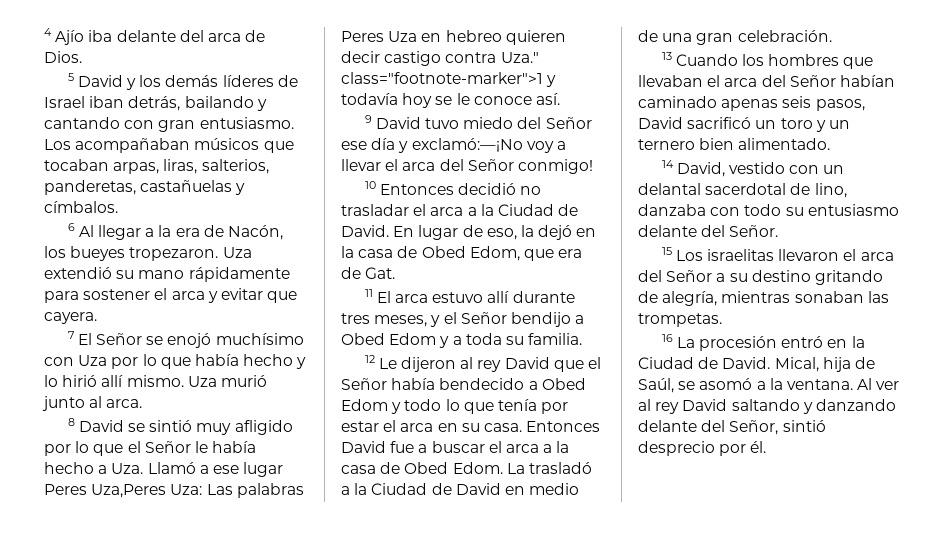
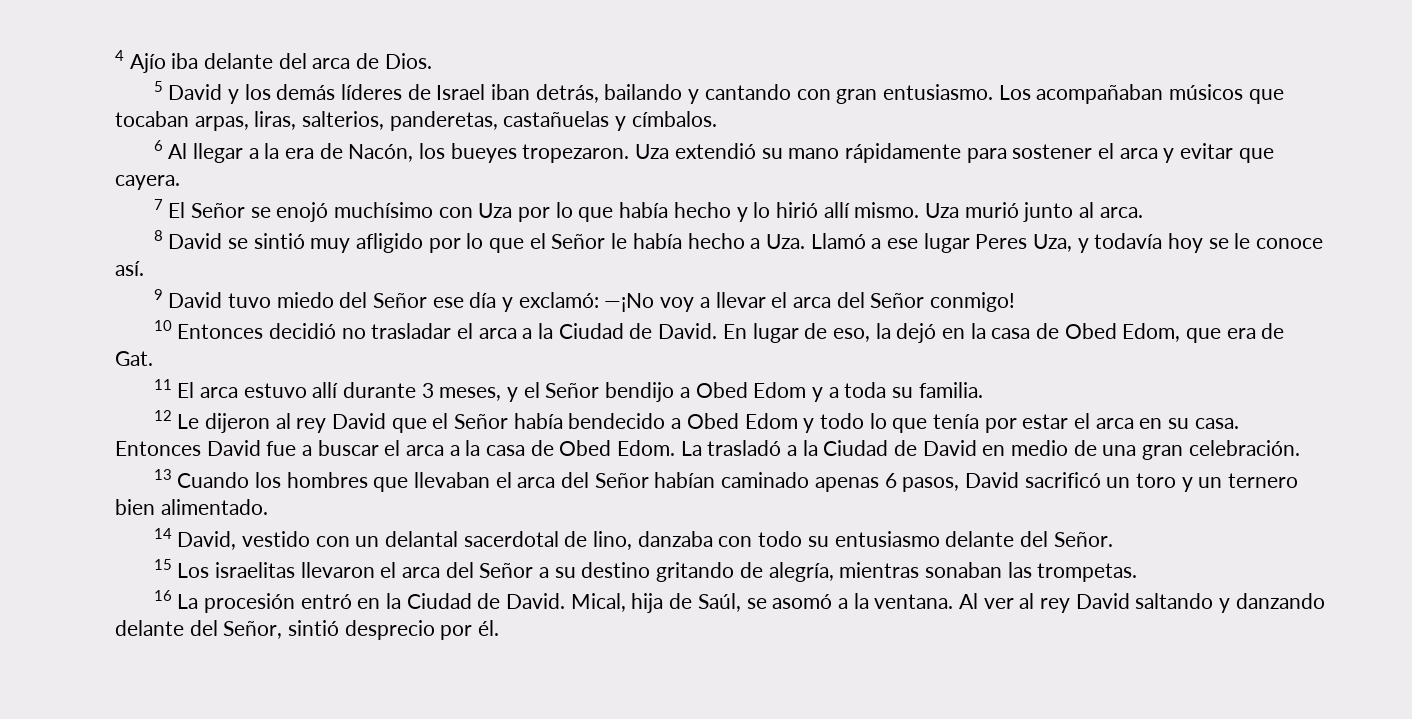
- 8 David se sintió muy afligido por lo que el Señor le había hecho a Uza. Llamó a ese lugar Peres Uza,Peres Uza: Las palabras Peres Uza en hebreo quieren decir castigo contra Uza." class="footnote-marker">1 y todavía hoy se le conoce así.
+ 8 David se sintió muy afligido por lo que el Señor le había hecho a Uza. Llamó a ese lugar Peres Uza, y todavía hoy se le conoce así.
- 9 David tuvo miedo del Señor ese día y exclamó:—¡No voy a llevar el arca del Señor conmigo!
+ 9 David tuvo miedo del Señor ese día y exclamó: —¡No voy a llevar el arca del Señor conmigo!
- 11 El arca estuvo allí durante tres meses, y el Señor bendijo a Obed Edom y a toda su familia.
+ 11 El arca estuvo allí durante 3 meses, y el Señor bendijo a Obed Edom y a toda su familia.
- 13 Cuando los hombres que llevaban el arca del Señor habían caminado apenas seis pasos, David sacrificó un toro y un ternero bien alimentado.
+ 13 Cuando los hombres que llevaban el arca del Señor habían caminado apenas 6 pasos, David sacrificó un toro y un ternero bien alimentado.

